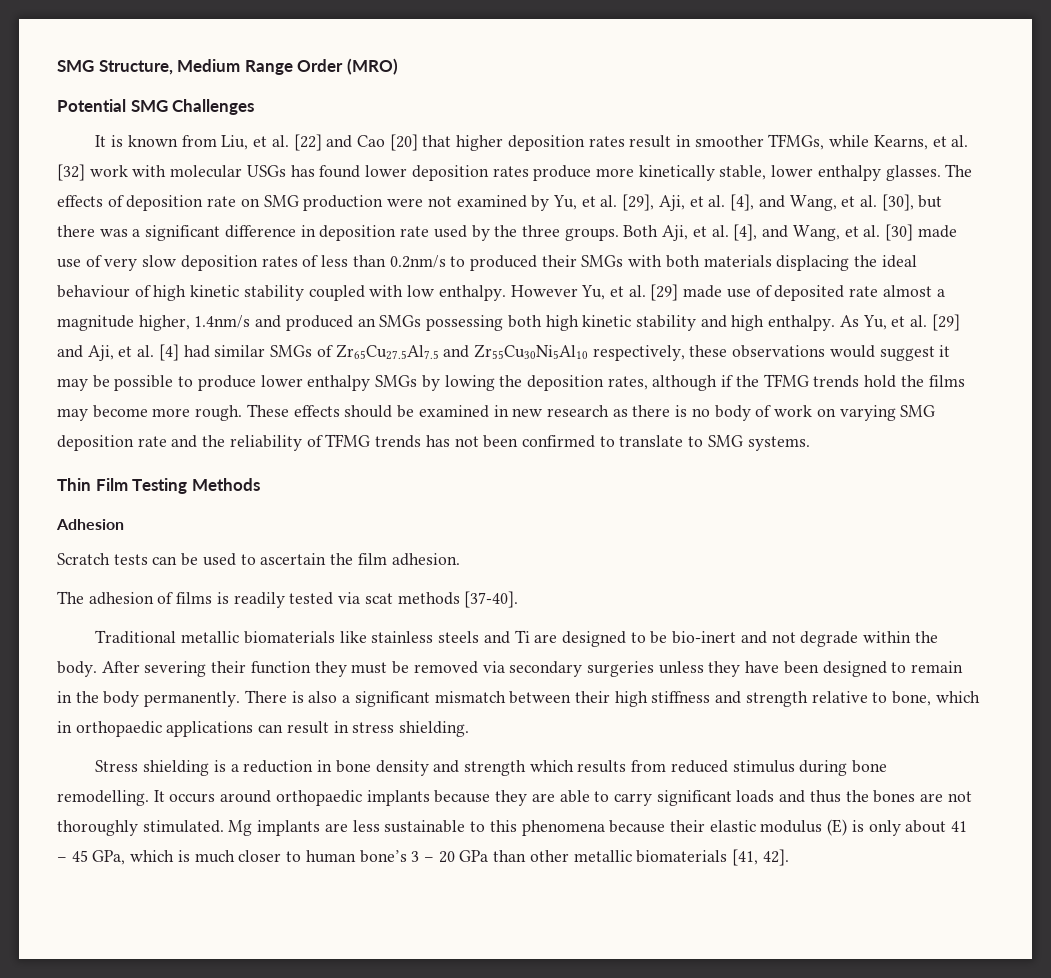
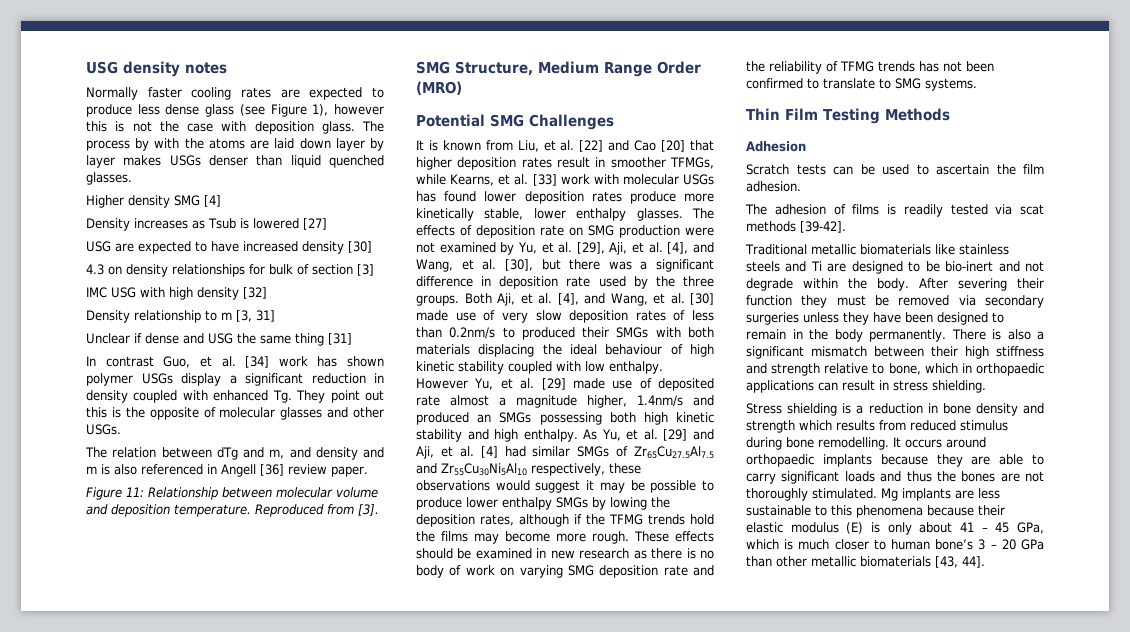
+ USG density notes
+ Normally faster cooling rates are expected to produce less dense glass (see Figure 1), however this is not the case with deposition glass. The process by with the atoms are laid down layer by layer makes USGs denser than liquid quenched glasses.
+ Higher density SMG [4]
+ Density increases as Tsub is lowered [27]
+ USG are expected to have increased density [30]
+ 4.3 on density relationships for bulk of section [3]
+ IMC USG with high density [32]
+ Density relationship to m [3, 31]
+ Unclear if dense and USG the same thing [31]
+ In contrast Guo, et al. [34] work has shown polymer USGs display a significant reduction in density coupled with enhanced Tg. They point out this is the opposite of molecular glasses and other USGs.
+ The relation between dTg and m, and density and m is also referenced in Angell [36] review paper.
+ Figure 11: Relationship between molecular volume and deposition temperature. Reproduced from [3].
- It is known from Liu, et al. [22] and Cao [20] that higher deposition rates result in smoother TFMGs, while Kearns, et al. [32] work with molecular USGs has found lower deposition rates produce more kinetically stable, lower enthalpy glasses.
+ It is known from Liu, et al. [22] and Cao [20] that higher deposition rates result in smoother TFMGs, while Kearns, et al. [33] work with molecular USGs has found lower deposition rates produce more kinetically stable, lower enthalpy glasses.
- The adhesion of films is readily tested via scat methods [37-40].
+ The adhesion of films is readily tested via scat methods [39-42].
- Mg implants are less sustainable to this phenomena because their elastic modulus (E) is only about 41 – 45 GPa, which is much closer to human bone’s 3 – 20 GPa than other metallic biomaterials [41, 42].
+ Mg implants are less sustainable to this phenomena because their elastic modulus (E) is only about 41 – 45 GPa, which is much closer to human bone’s 3 – 20 GPa than other metallic biomaterials [43, 44].

